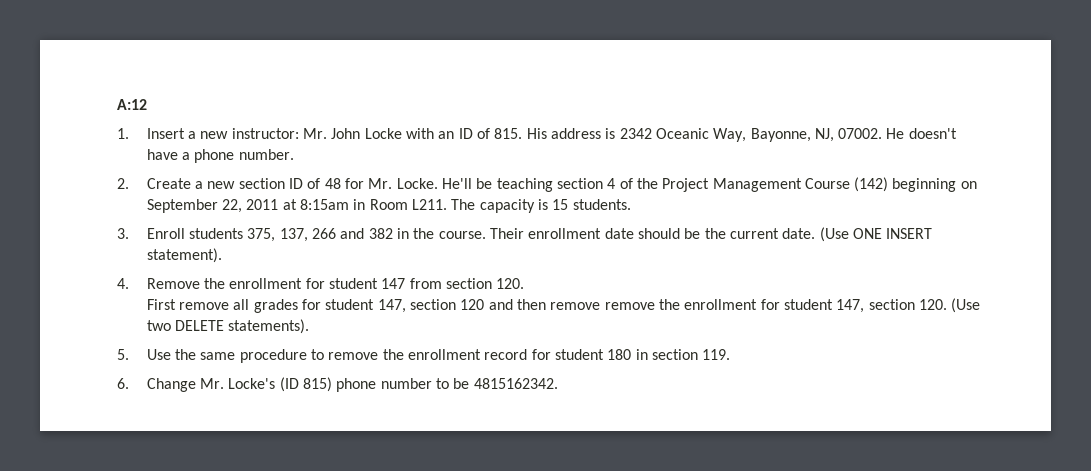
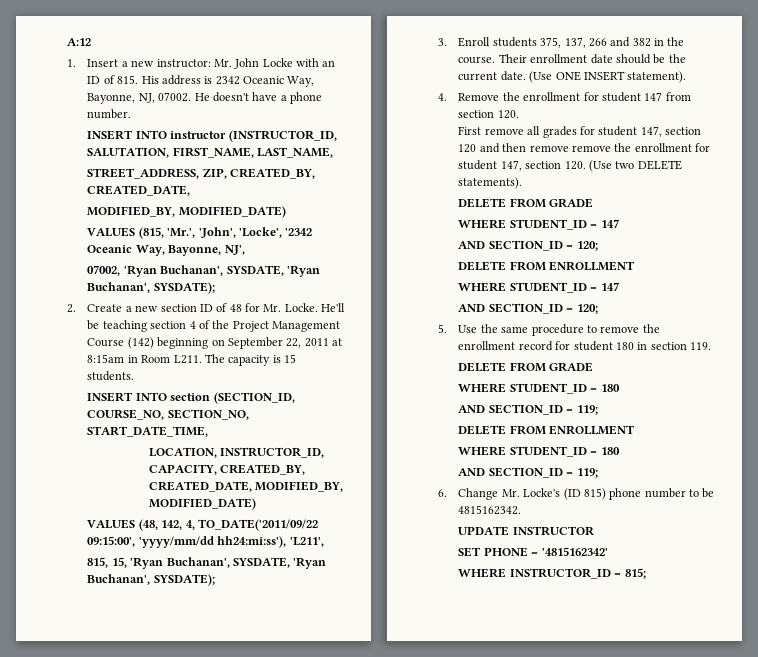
+ INSERT INTO instructor (INSTRUCTOR_ID, SALUTATION, FIRST_NAME, LAST_NAME,
+ STREET_ADDRESS, ZIP, CREATED_BY, CREATED_DATE,
+ MODIFIED_BY, MODIFIED_DATE)
+ VALUES (815, 'Mr.', 'John', 'Locke', '2342 Oceanic Way, Bayonne, NJ',
+ 07002, 'Ryan Buchanan', SYSDATE, 'Ryan Buchanan', SYSDATE);
+ INSERT INTO section (SECTION_ID, COURSE_NO, SECTION_NO, START_DATE_TIME,
+ LOCATION, INSTRUCTOR_ID, CAPACITY, CREATED_BY, CREATED_DATE, MODIFIED_BY, MODIFIED_DATE)
+ VALUES (48, 142, 4, TO_DATE('2011/09/22 09:15:00', 'yyyy/mm/dd hh24:mi:ss'), 'L211',
+ 815, 15, 'Ryan Buchanan', SYSDATE, 'Ryan Buchanan', SYSDATE);
  First remove all grades for student 147, section 120 and then remove remove the enrollment for student 147, section 120. (Use two DELETE statements).
+ DELETE FROM GRADE
+ WHERE STUDENT_ID = 147
+ AND SECTION_ID = 120;
+ DELETE FROM ENROLLMENT
+ WHERE STUDENT_ID = 147
+ AND SECTION_ID = 120;
  5. Use the same procedure to remove the enrollment record for student 180 in section 119.
+ DELETE FROM GRADE
+ WHERE STUDENT_ID = 180
+ AND SECTION_ID = 119;
+ DELETE FROM ENROLLMENT
+ WHERE STUDENT_ID = 180
+ AND SECTION_ID = 119;
+ UPDATE INSTRUCTOR
+ SET PHONE = '4815162342'
+ WHERE INSTRUCTOR_ID = 815;

